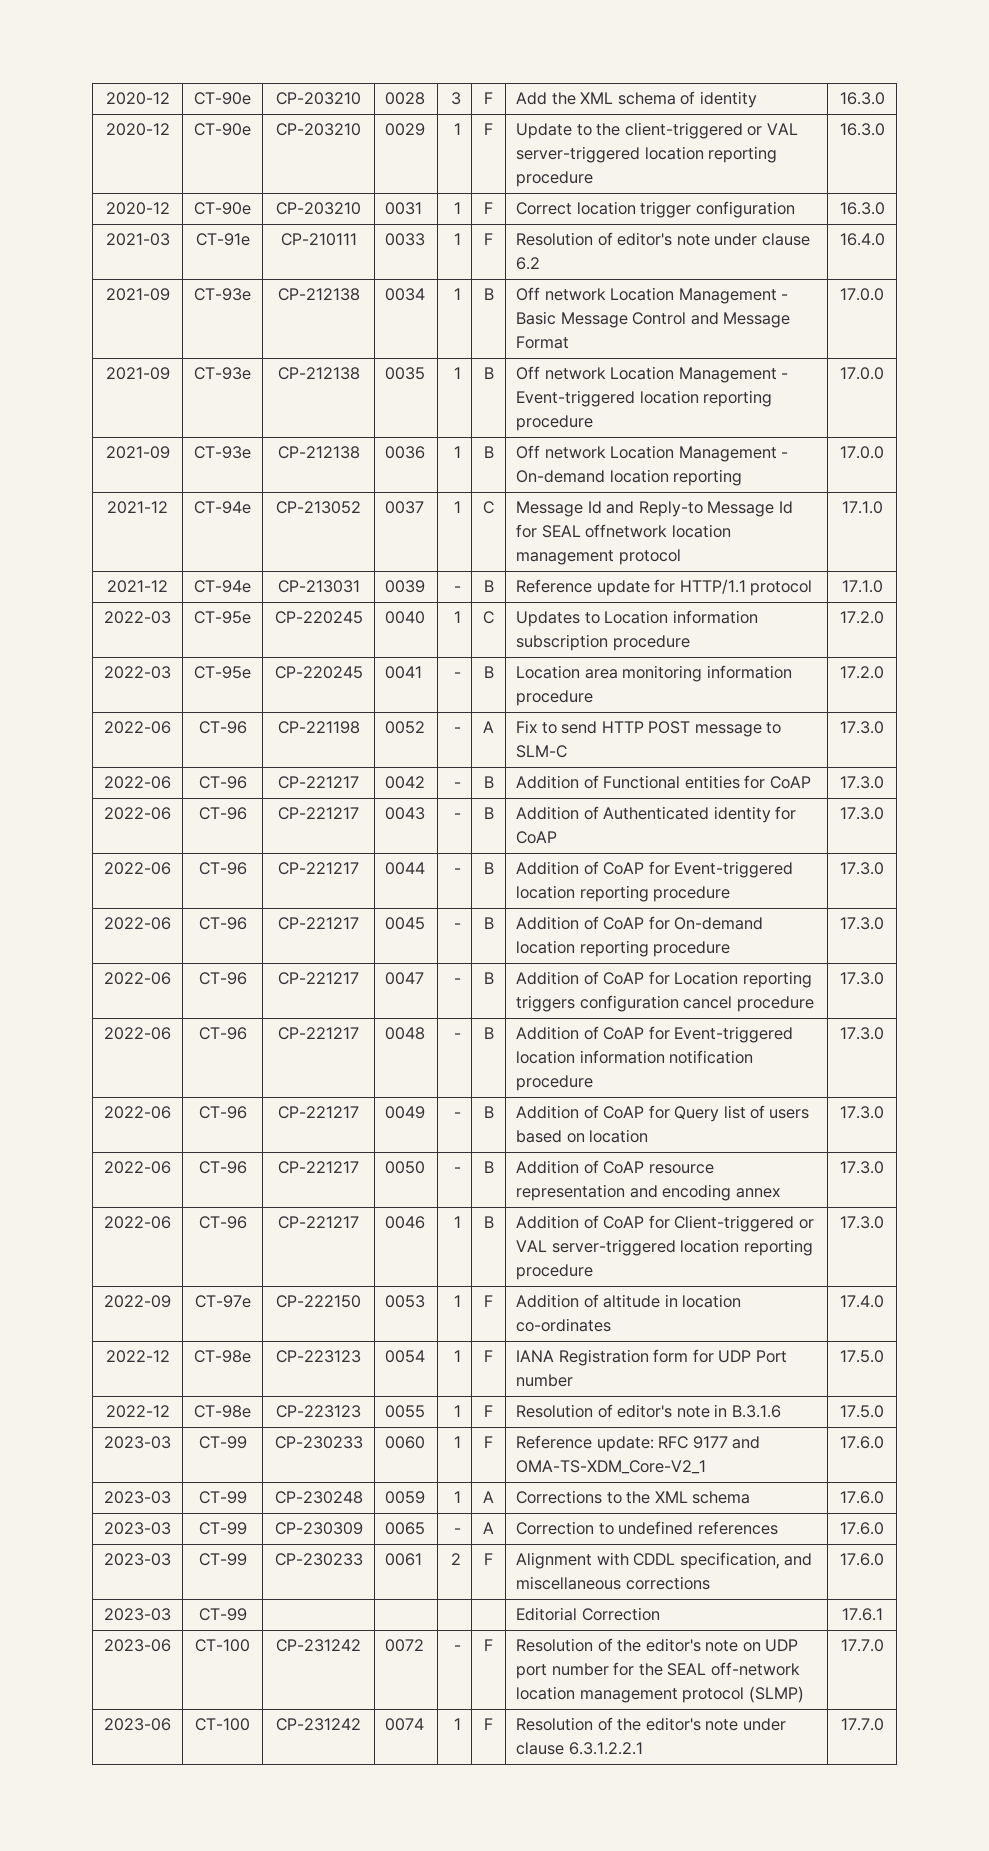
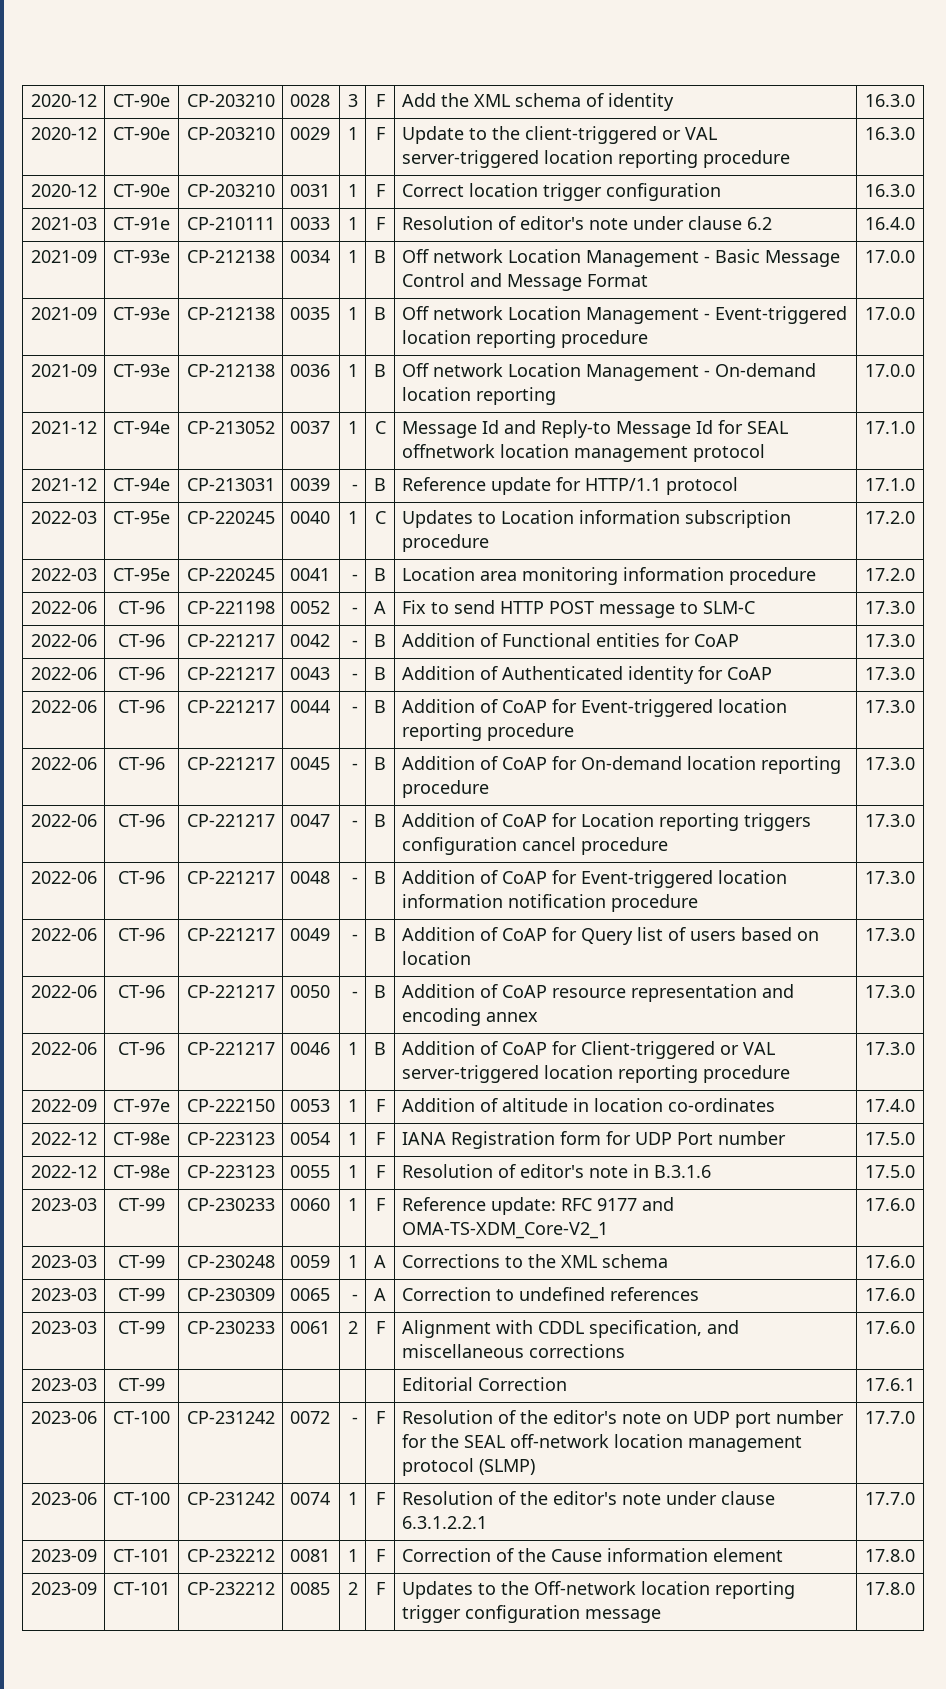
+ 2023-09 | CT-101 | CP-232212 | 0081 | 1 | F | Correction of the Cause information element | 17.8.0
+ 2023-09 | CT-101 | CP-232212 | 0085 | 2 | F | Updates to the Off-network location reporting trigger configuration message | 17.8.0

